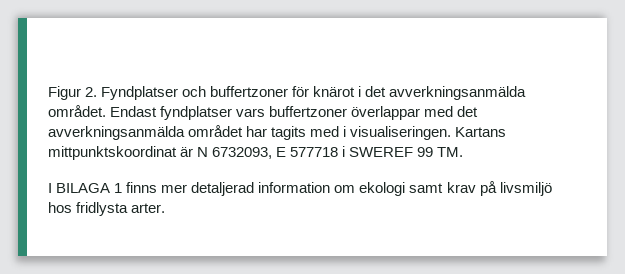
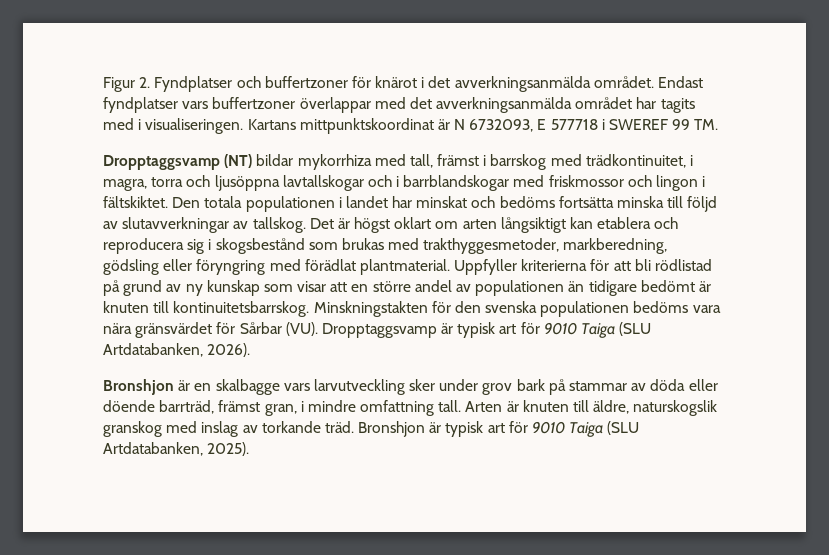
- I BILAGA 1 finns mer detaljerad information om ekologi samt krav på livsmiljö hos fridlysta arter.
+ Dropptaggsvamp (NT) bildar mykorrhiza med tall, främst i barrskog med trädkontinuitet, i magra, torra och ljusöppna lavtallskogar och i barrblandskogar med friskmossor och lingon i fältskiktet. Den totala populationen i landet har minskat och bedöms fortsätta minska till följd av slutavverkningar av tallskog. Det är högst oklart om arten långsiktigt kan etablera och reproducera sig i skogsbestånd som brukas med trakthyggesmetoder, markberedning, gödsling eller föryngring med förädlat plantmaterial. Uppfyller kriterierna för att bli rödlistad på grund av ny kunskap som visar att en större andel av populationen än tidigare bedömt är knuten till kontinuitetsbarrskog. Minskningstakten för den svenska populationen bedöms vara nära gränsvärdet för Sårbar (VU). Dropptaggsvamp är typisk art för 9010 Taiga (SLU Artdatabanken, 2026).
+ Bronshjon är en skalbagge vars larvutveckling sker under grov bark på stammar av döda eller döende barrträd, främst gran, i mindre omfattning tall. Arten är knuten till äldre, naturskogslik granskog med inslag av torkande träd. Bronshjon är typisk art för 9010 Taiga (SLU Artdatabanken, 2025).

